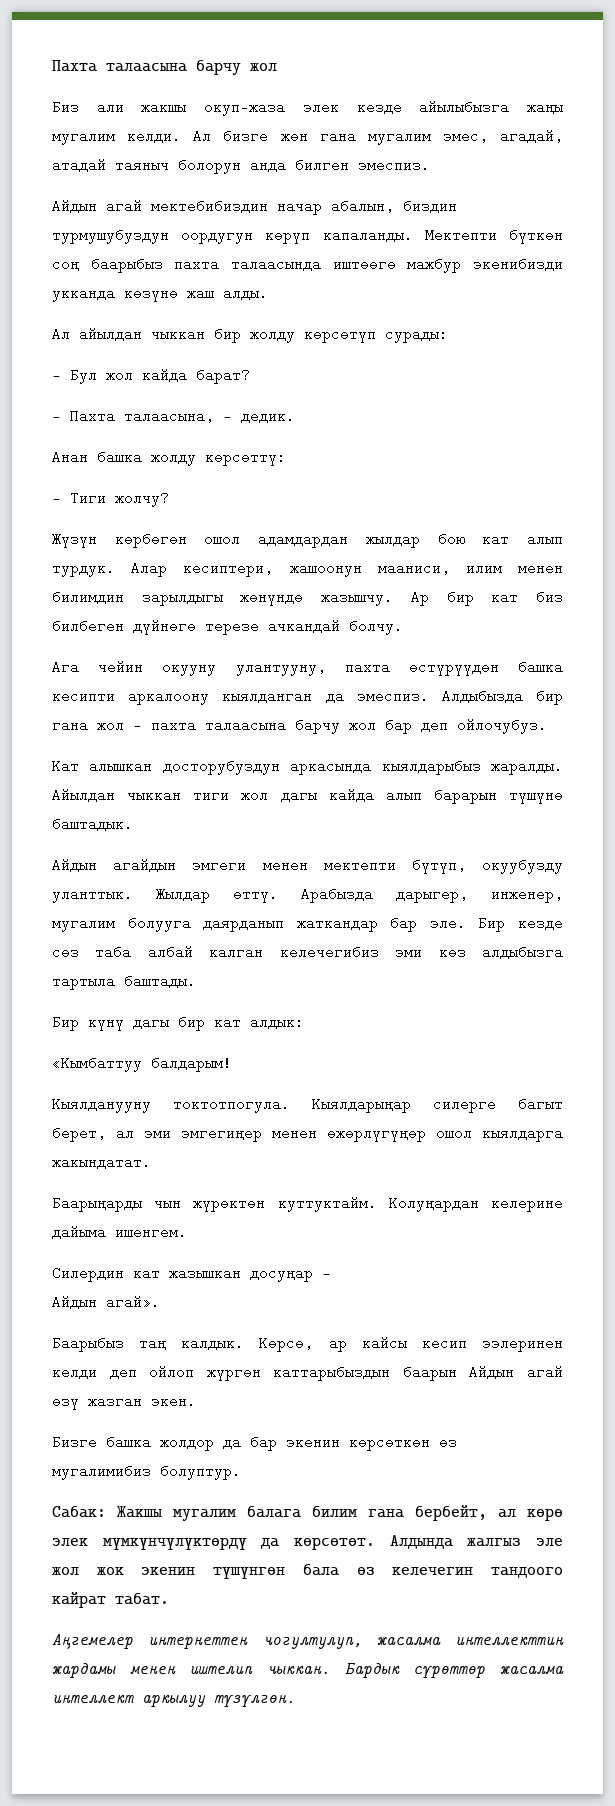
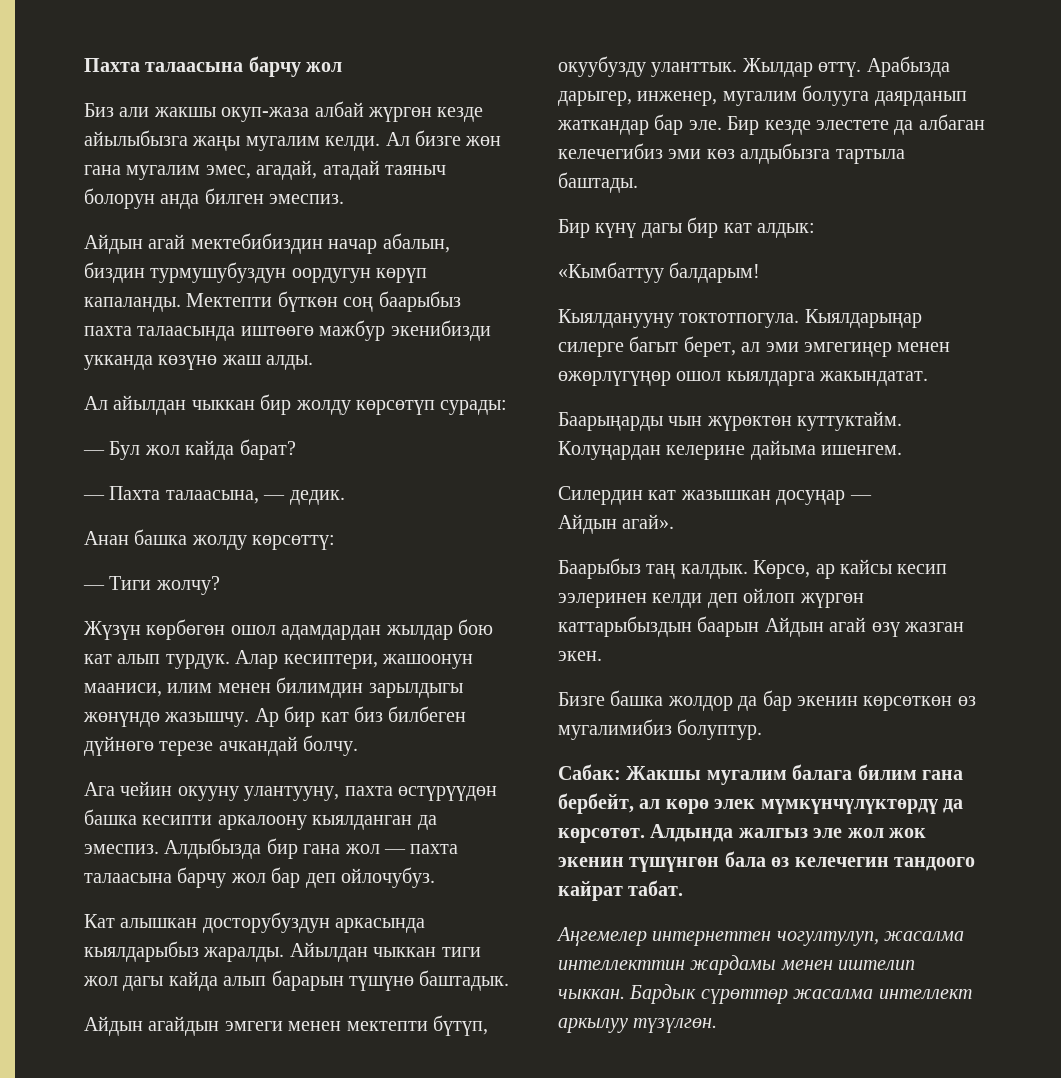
- Биз али жакшы окуп-жаза элек кезде айылыбызга жаңы мугалим келди.
+ Биз али жакшы окуп-жаза албай жүргөн кезде айылыбызга жаңы мугалим келди.
- Бир кезде сөз таба албай калган келечегибиз эми көз алдыбызга тартыла баштады.
+ Бир кезде элестете да албаган келечегибиз эми көз алдыбызга тартыла баштады.

